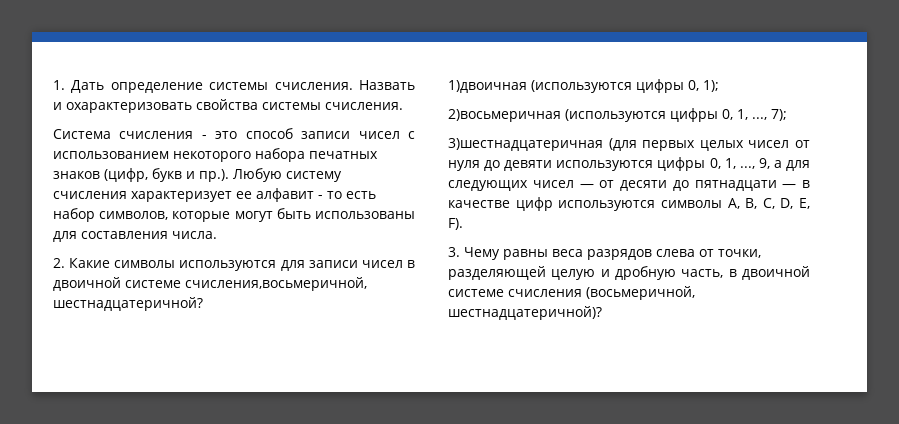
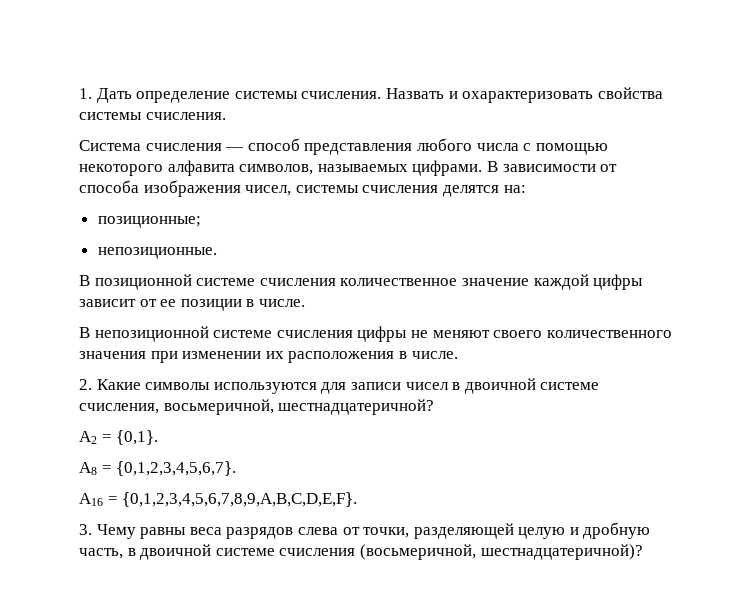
- Система счисления - это способ записи чисел с использованием некоторого набора печатных знаков (цифр, букв и пр.). Любую систему счисления характеризует ее алфавит - то есть набор символов, которые могут быть использованы для составления числа.
+ Система счисления — способ представления любого числа с помощью некоторого алфавита символов, называемых цифрами. В зависимости от способа изображения чисел, системы счисления делятся на:
+ позиционные;
+ непозиционные.
+ В позиционной системе счисления количественное значение каждой цифры зависит от ее позиции в числе.
+ В непозиционной системе счисления цифры не меняют своего количественного значения при изменении их расположения в числе.
- 2. Какие символы используются для записи чисел в двоичной системе счисления,восьмеричной, шестнадцатеричной?
+ 2. Какие символы используются для записи чисел в двоичной системе счисления, восьмеричной, шестнадцатеричной?
- 1)двоичная (используются цифры 0, 1);
- 2)восьмеричная (используются цифры 0, 1, ..., 7);
- 3)шестнадцатеричная (для первых целых чисел от нуля до девяти используются цифры 0, 1, ..., 9, а для следующих чисел — от десяти до пятнадцати — в качестве цифр используются символы A, B, C, D, E, F).
+ A2 = {0,1}.
+ A8 = {0,1,2,3,4,5,6,7}.
+ A16 = {0,1,2,3,4,5,6,7,8,9,A,B,C,D,E,F}.

